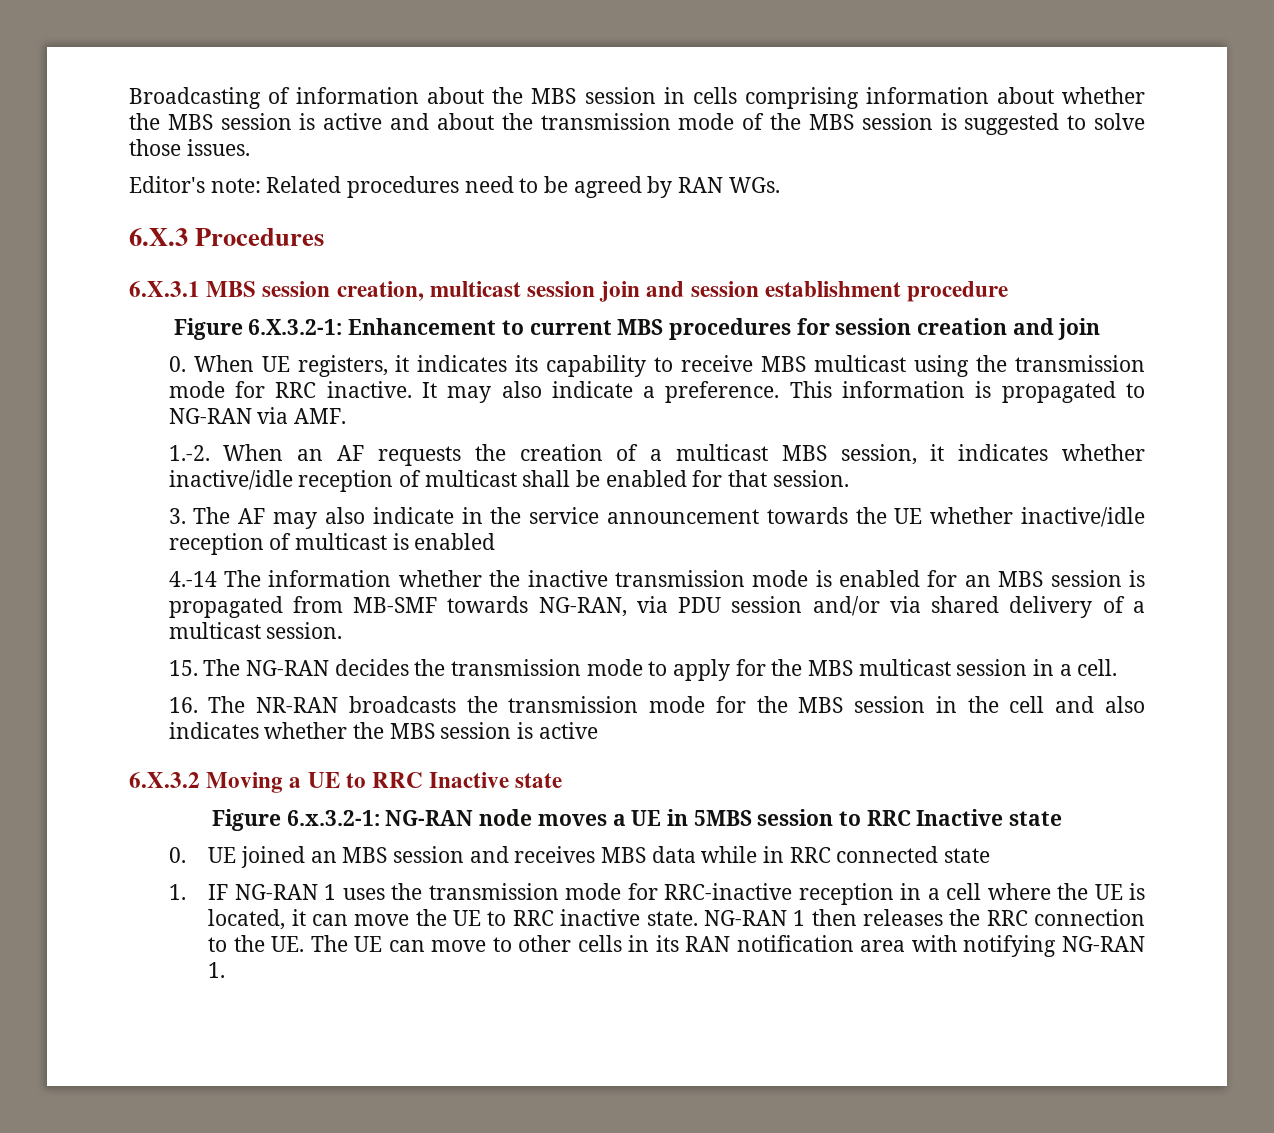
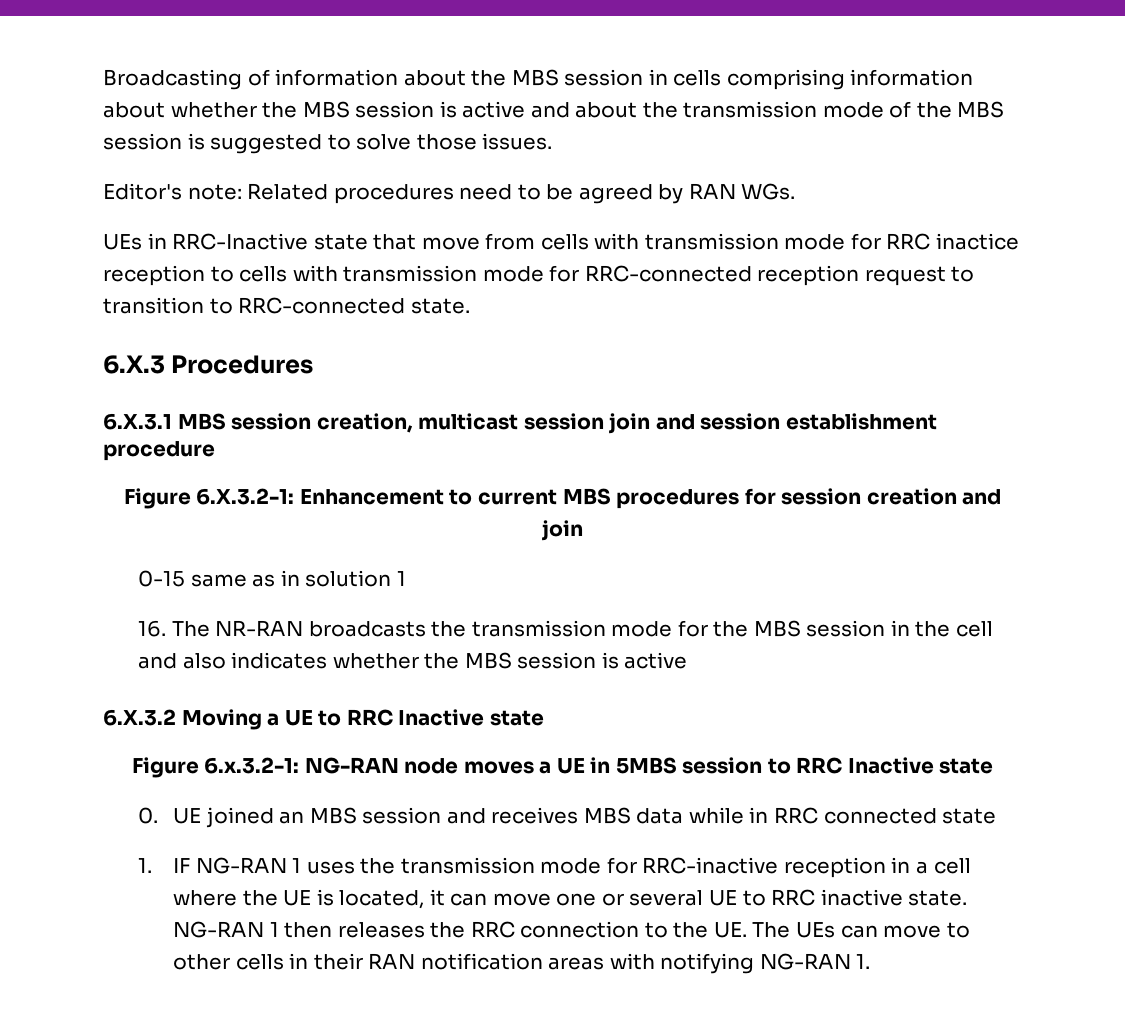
+ UEs in RRC-Inactive state that move from cells with transmission mode for RRC inactice reception to cells with transmission mode for RRC-connected reception request to transition to RRC-connected state.
- 0. When UE registers, it indicates its capability to receive MBS multicast using the transmission mode for RRC inactive. It may also indicate a preference. This information is propagated to NG-RAN via AMF.
- 1.-2. When an AF requests the creation of a multicast MBS session, it indicates whether inactive/idle reception of multicast shall be enabled for that session.
- 3. The AF may also indicate in the service announcement towards the UE whether inactive/idle reception of multicast is enabled
- 4.-14 The information whether the inactive transmission mode is enabled for an MBS session is propagated from MB-SMF towards NG-RAN, via PDU session and/or via shared delivery of a multicast session.
- 15. The NG-RAN decides the transmission mode to apply for the MBS multicast session in a cell.
+ 0-15 same as in solution 1
- 1. IF NG-RAN 1 uses the transmission mode for RRC-inactive reception in a cell where the UE is located, it can move the UE to RRC inactive state.
+ 1. IF NG-RAN 1 uses the transmission mode for RRC-inactive reception in a cell where the UE is located, it can move one or several UE to RRC inactive state.
- NG-RAN 1 then releases the RRC connection to the UE. The UE can move to other cells in its RAN notification area with notifying NG-RAN 1.
+ NG-RAN 1 then releases the RRC connection to the UE. The UEs can move to other cells in their RAN notification areas with notifying NG-RAN 1.

